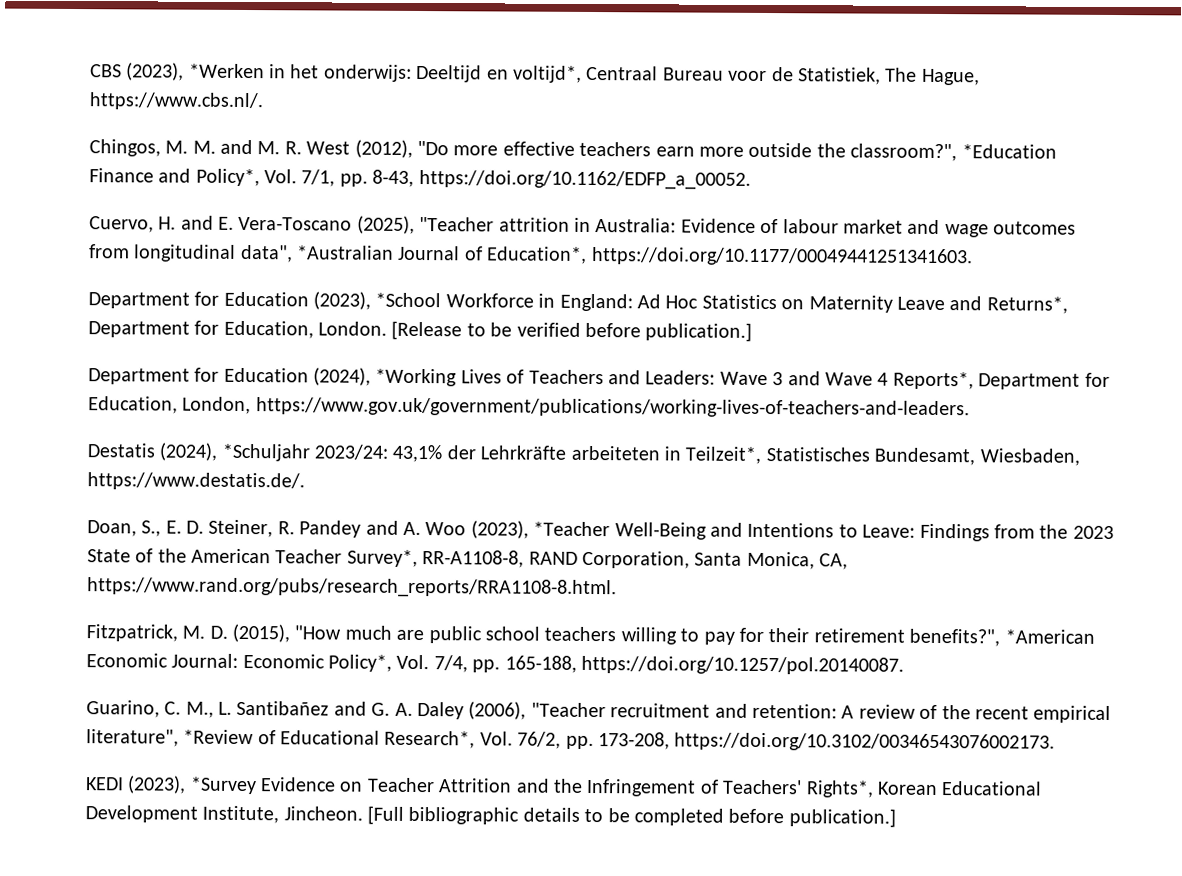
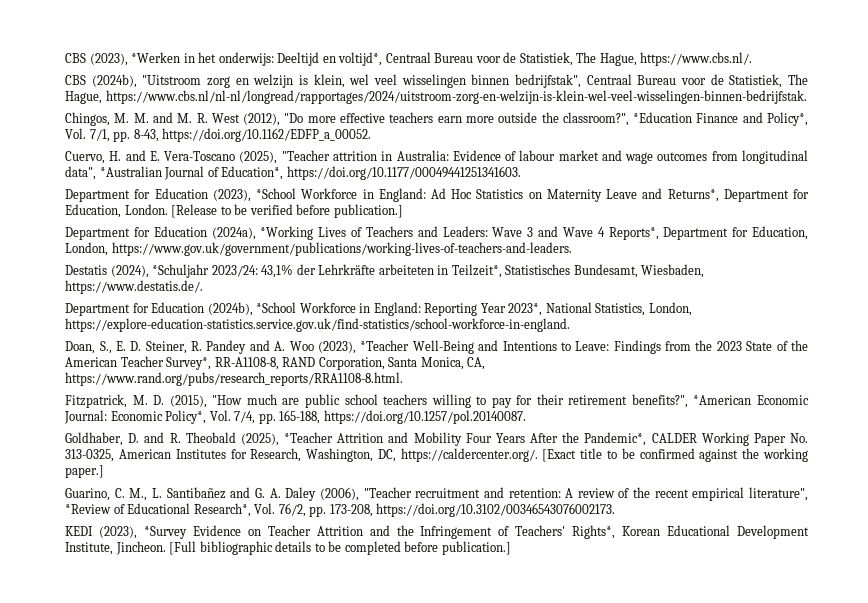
+ CBS (2024b), "Uitstroom zorg en welzijn is klein, wel veel wisselingen binnen bedrijfstak", Centraal Bureau voor de Statistiek, The Hague, https://www.cbs.nl/nl-nl/longread/rapportages/2024/uitstroom-zorg-en-welzijn-is-klein-wel-veel-wisselingen-binnen-bedrijfstak.
- Department for Education (2024), *Working Lives of Teachers and Leaders: Wave 3 and Wave 4 Reports*, Department for Education, London, https://www.gov.uk/government/publications/working-lives-of-teachers-and-leaders.
+ Department for Education (2024a), *Working Lives of Teachers and Leaders: Wave 3 and Wave 4 Reports*, Department for Education, London, https://www.gov.uk/government/publications/working-lives-of-teachers-and-leaders.
+ Department for Education (2024b), *School Workforce in England: Reporting Year 2023*, National Statistics, London, https://explore-education-statistics.service.gov.uk/find-statistics/school-workforce-in-england.
+ Goldhaber, D. and R. Theobald (2025), *Teacher Attrition and Mobility Four Years After the Pandemic*, CALDER Working Paper No. 313-0325, American Institutes for Research, Washington, DC, https://caldercenter.org/. [Exact title to be confirmed against the working paper.]

